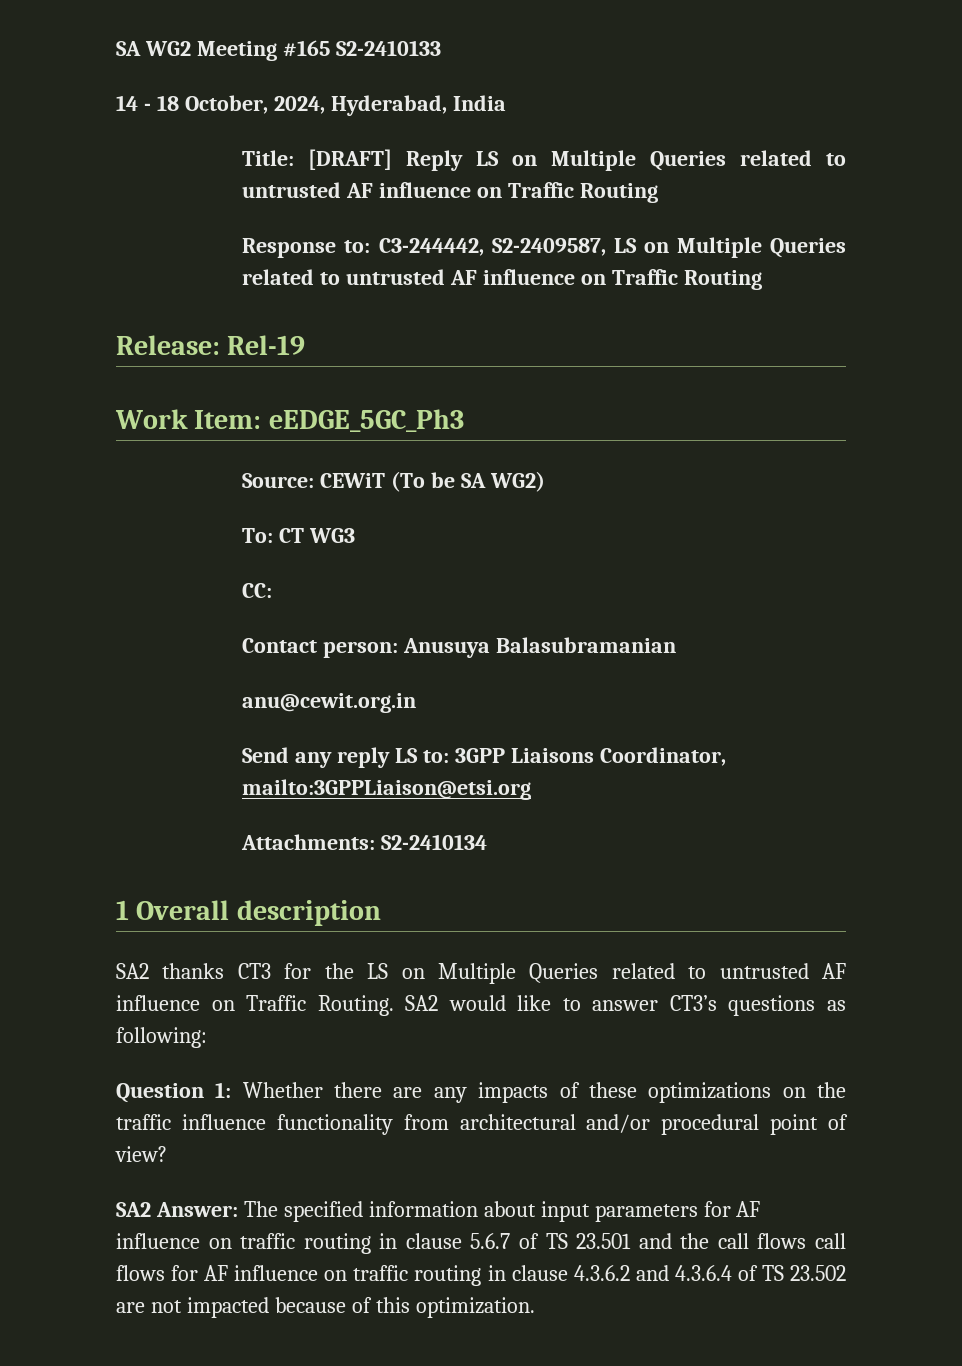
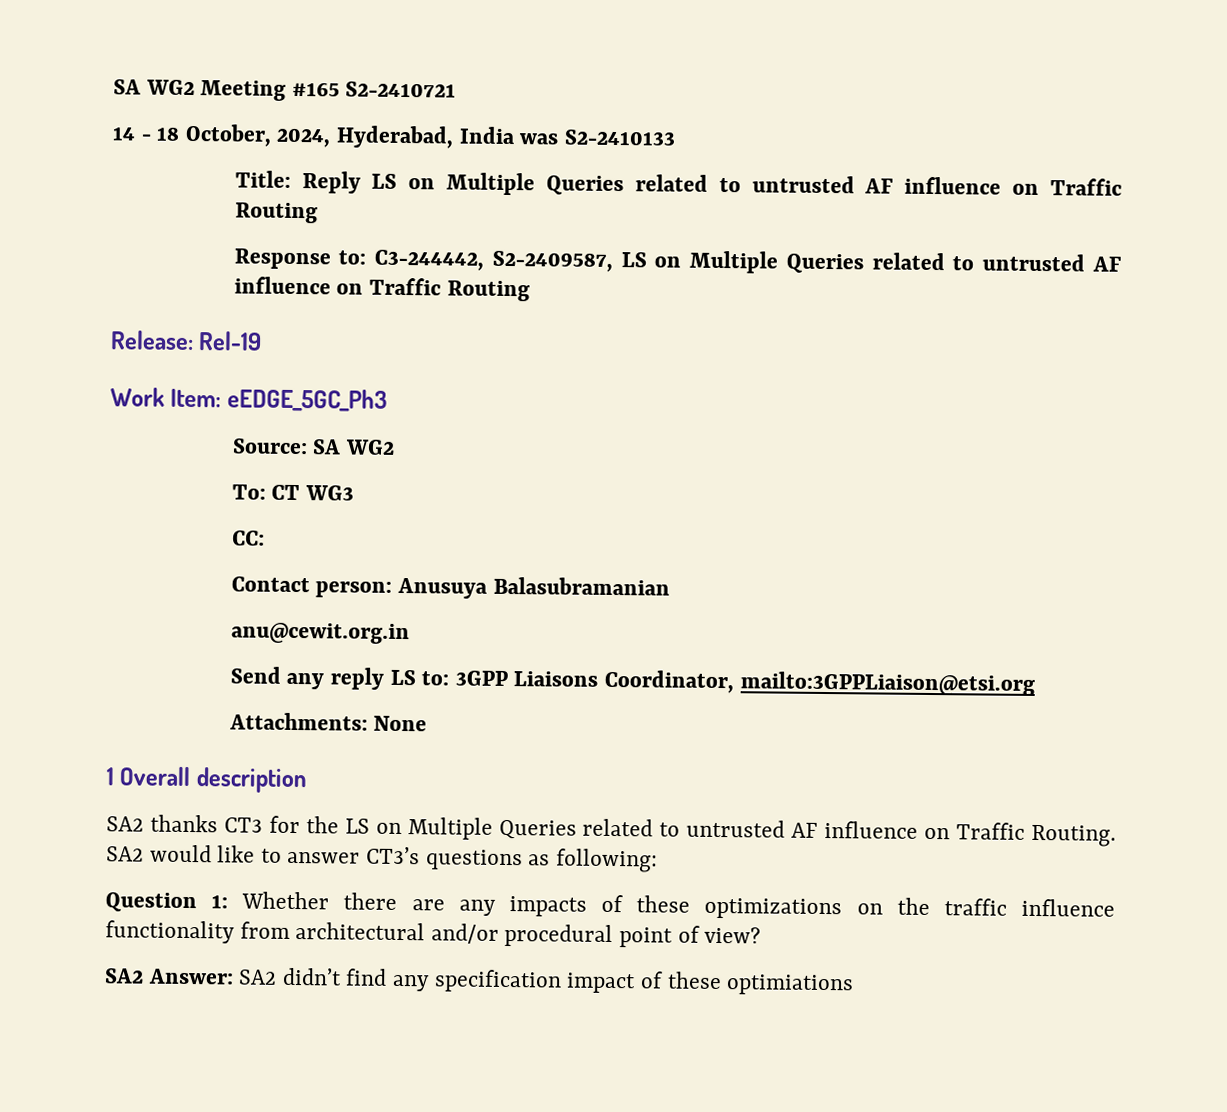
- SA WG2 Meeting #165 S2-2410133
+ SA WG2 Meeting #165 S2-2410721
- 14 - 18 October, 2024, Hyderabad, India
+ 14 - 18 October, 2024, Hyderabad, India was S2-2410133
- Title: [DRAFT] Reply LS on Multiple Queries related to untrusted AF influence on Traffic Routing
+ Title: Reply LS on Multiple Queries related to untrusted AF influence on Traffic Routing
- Source: CEWiT (To be SA WG2)
+ Source: SA WG2
- Attachments: S2-2410134
+ Attachments: None
- SA2 Answer: The specified information about input parameters for AF influence on traffic routing in clause 5.6.7 of TS 23.501 and the call flows call flows for AF influence on traffic routing in clause 4.3.6.2 and 4.3.6.4 of TS 23.502 are not impacted because of this optimization.
+ SA2 Answer: SA2 didn’t find any specification impact of these optimiations

